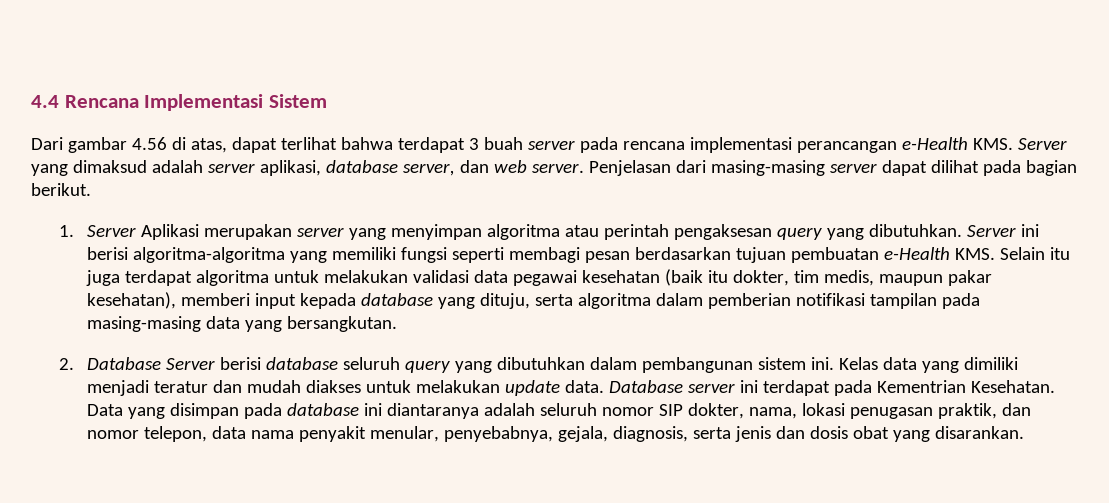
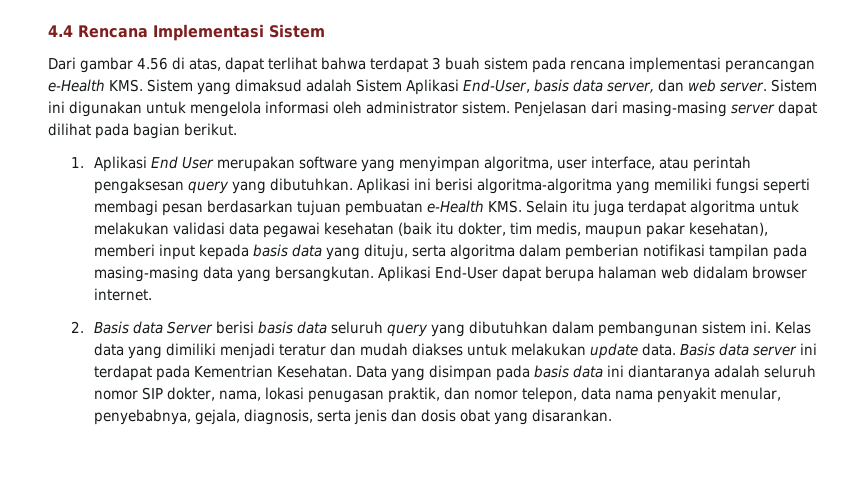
- Dari gambar 4.56 di atas, dapat terlihat bahwa terdapat 3 buah server pada rencana implementasi perancangan e-Health KMS. Server yang dimaksud adalah server aplikasi, database server, dan web server.
+ Dari gambar 4.56 di atas, dapat terlihat bahwa terdapat 3 buah sistem pada rencana implementasi perancangan e-Health KMS. Sistem yang dimaksud adalah Sistem Aplikasi End-User, basis data server, dan web server. Sistem ini digunakan untuk mengelola informasi oleh administrator sistem.
- 1. Server Aplikasi merupakan server yang menyimpan algoritma atau perintah pengaksesan query yang dibutuhkan.
+ 1. Aplikasi End User merupakan software yang menyimpan algoritma, user interface, atau perintah pengaksesan query yang dibutuhkan.
- Server ini berisi algoritma-algoritma yang memiliki fungsi seperti membagi pesan berdasarkan tujuan pembuatan e-Health KMS. Selain itu juga terdapat algoritma untuk melakukan validasi data pegawai kesehatan (baik itu dokter, tim medis, maupun pakar kesehatan), memberi input kepada database yang dituju, serta algoritma dalam pemberian notifikasi tampilan pada masing-masing data yang bersangkutan.
- 2. Database Server berisi database seluruh query yang dibutuhkan dalam pembangunan sistem ini.
+ Aplikasi ini berisi algoritma-algoritma yang memiliki fungsi seperti membagi pesan berdasarkan tujuan pembuatan e-Health KMS. Selain itu juga terdapat algoritma untuk melakukan validasi data pegawai kesehatan (baik itu dokter, tim medis, maupun pakar kesehatan), memberi input kepada basis data yang dituju, serta algoritma dalam pemberian notifikasi tampilan pada masing-masing data yang bersangkutan. Aplikasi End-User dapat berupa halaman web didalam browser internet.
+ 2. Basis data Server berisi basis data seluruh query yang dibutuhkan dalam pembangunan sistem ini.
- Database server ini terdapat pada Kementrian Kesehatan.
+ Basis data server ini terdapat pada Kementrian Kesehatan.
- Data yang disimpan pada database ini diantaranya adalah seluruh nomor SIP dokter, nama, lokasi penugasan praktik, dan nomor telepon, data nama penyakit menular, penyebabnya, gejala, diagnosis, serta jenis dan dosis obat yang disarankan.
+ Data yang disimpan pada basis data ini diantaranya adalah seluruh nomor SIP dokter, nama, lokasi penugasan praktik, dan nomor telepon, data nama penyakit menular, penyebabnya, gejala, diagnosis, serta jenis dan dosis obat yang disarankan.

